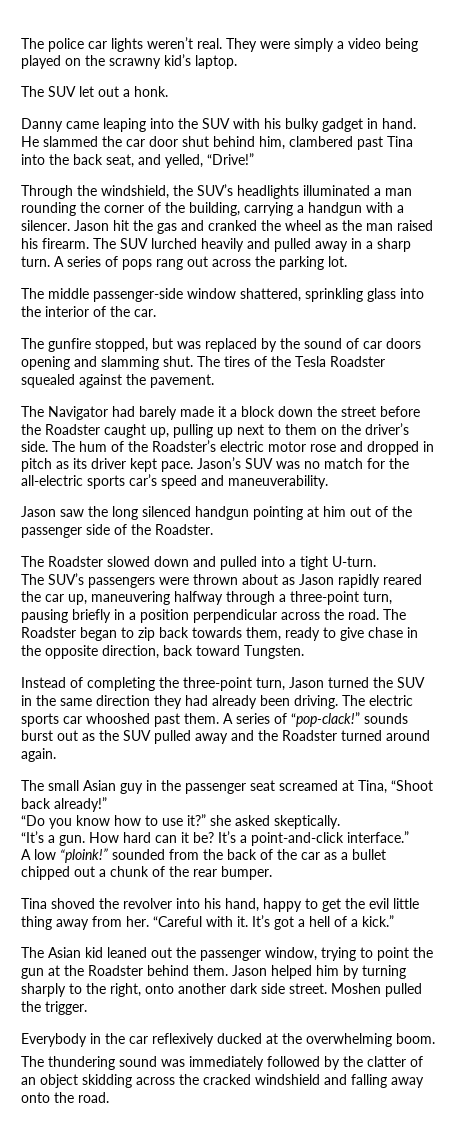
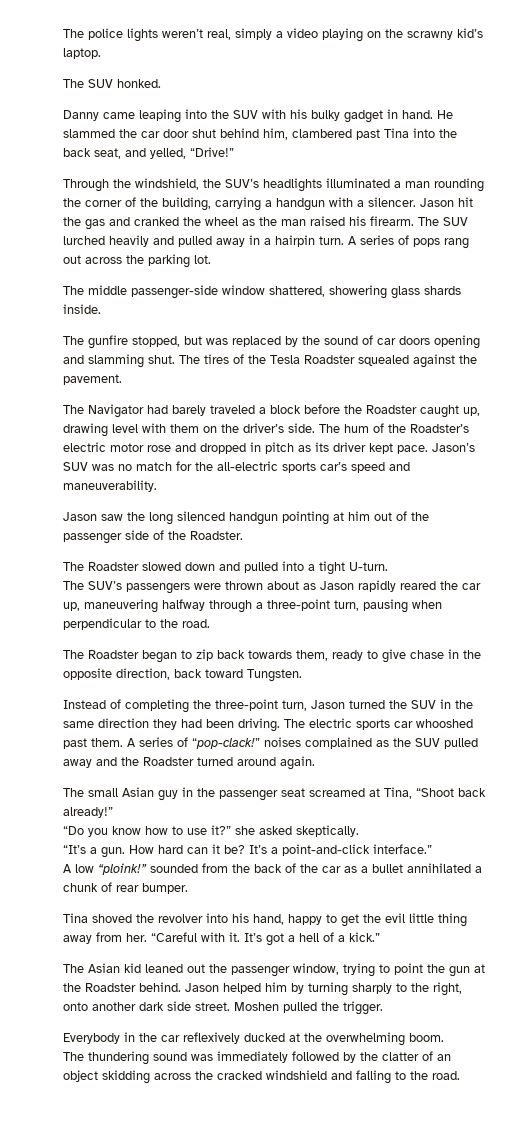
- The police car lights weren’t real. They were simply a video being played on the scrawny kid’s laptop.
+ The police lights weren’t real, simply a video playing on the scrawny kid’s laptop.
- The SUV let out a honk.
+ The SUV honked.
- The SUV lurched heavily and pulled away in a sharp turn.
+ The SUV lurched heavily and pulled away in a hairpin turn.
- The middle passenger-side window shattered, sprinkling glass into the interior of the car.
+ The middle passenger-side window shattered, showering glass shards inside.
- The Navigator had barely made it a block down the street before the Roadster caught up, pulling up next to them on the driver’s side.
+ The Navigator had barely traveled a block before the Roadster caught up, drawing level with them on the driver’s side.
- The SUV’s passengers were thrown about as Jason rapidly reared the car up, maneuvering halfway through a three-point turn, pausing briefly in a position perpendicular across the road. The Roadster began to zip back towards them, ready to give chase in the opposite direction, back toward Tungsten.
+ The SUV’s passengers were thrown about as Jason rapidly reared the car up, maneuvering halfway through a three-point turn, pausing when perpendicular to the road.
+ The Roadster began to zip back towards them, ready to give chase in the opposite direction, back toward Tungsten.
- Instead of completing the three-point turn, Jason turned the SUV in the same direction they had already been driving.
+ Instead of completing the three-point turn, Jason turned the SUV in the same direction they had been driving.
- A series of “pop-clack!” sounds burst out as the SUV pulled away and the Roadster turned around again.
+ A series of “pop-clack!” noises complained as the SUV pulled away and the Roadster turned around again.
- A low “ploink!” sounded from the back of the car as a bullet chipped out a chunk of the rear bumper.
+ A low “ploink!” sounded from the back of the car as a bullet annihilated a chunk of rear bumper.
- The Asian kid leaned out the passenger window, trying to point the gun at the Roadster behind them.
+ The Asian kid leaned out the passenger window, trying to point the gun at the Roadster behind.
- The thundering sound was immediately followed by the clatter of an object skidding across the cracked windshield and falling away onto the road.
+ The thundering sound was immediately followed by the clatter of an object skidding across the cracked windshield and falling to the road.

